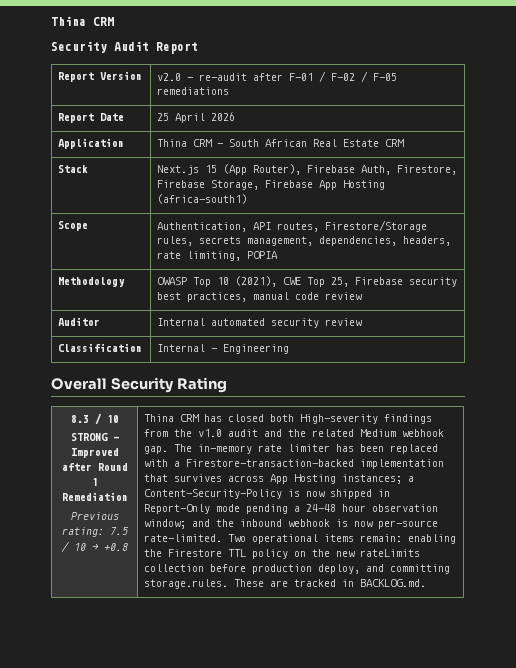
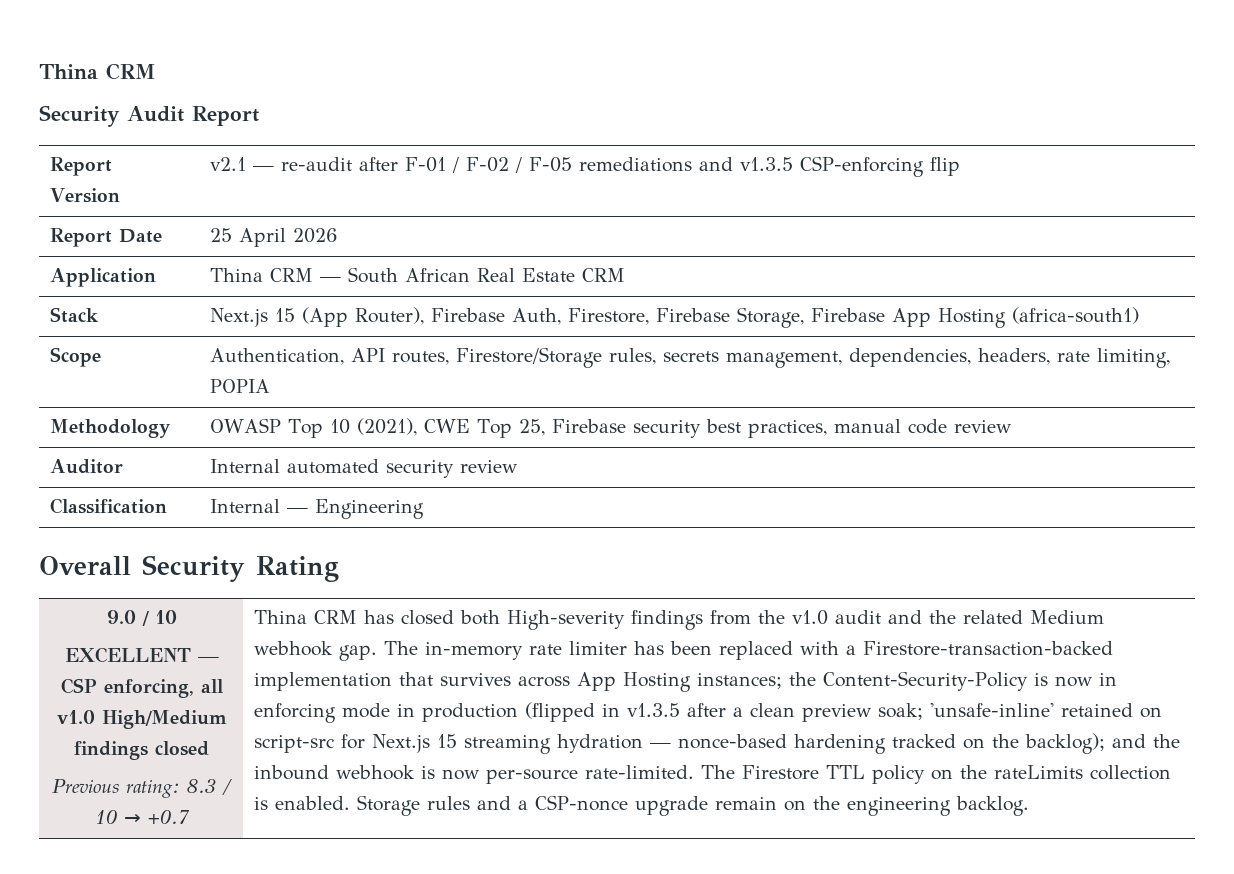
- Report Version | v2.0 — re-audit after F-01 / F-02 / F-05 remediations
+ Report Version | v2.1 — re-audit after F-01 / F-02 / F-05 remediations and v1.3.5 CSP-enforcing flip
- 8.3 / 10
- STRONG — Improved after Round 1 Remediation
- Previous rating: 7.5 / 10 → +0.8
+ 9.0 / 10
+ EXCELLENT — CSP enforcing, all v1.0 High/Medium findings closed
+ Previous rating: 8.3 / 10 → +0.7
- The in-memory rate limiter has been replaced with a Firestore-transaction-backed implementation that survives across App Hosting instances; a Content-Security-Policy is now shipped in Report-Only mode pending a 24-48 hour observation window; and the inbound webhook is now per-source rate-limited.
+ The in-memory rate limiter has been replaced with a Firestore-transaction-backed implementation that survives across App Hosting instances; the Content-Security-Policy is now in enforcing mode in production (flipped in v1.3.5 after a clean preview soak; 'unsafe-inline' retained on script-src for Next.js 15 streaming hydration — nonce-based hardening tracked on the backlog); and the inbound webhook is now per-source rate-limited.
- Two operational items remain: enabling the Firestore TTL policy on the new rateLimits collection before production deploy, and committing storage.rules. These are tracked in BACKLOG.md.
+ The Firestore TTL policy on the rateLimits collection is enabled. Storage rules and a CSP-nonce upgrade remain on the engineering backlog.

